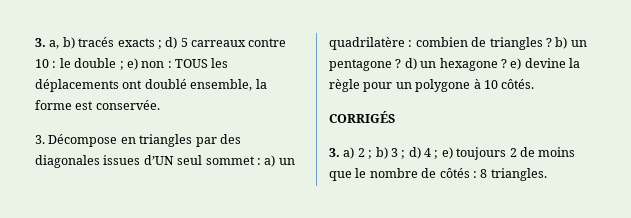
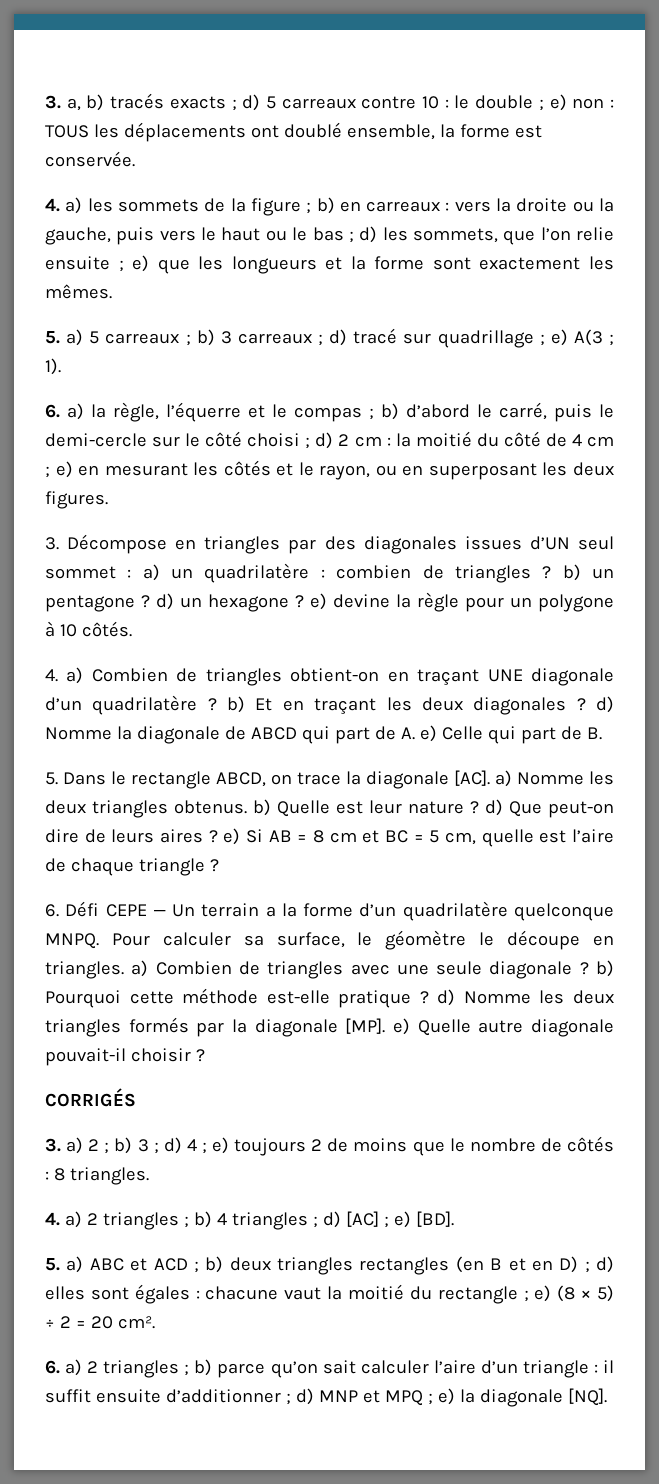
+ 4. a) les sommets de la figure ; b) en carreaux : vers la droite ou la gauche, puis vers le haut ou le bas ; d) les sommets, que l’on relie ensuite ; e) que les longueurs et la forme sont exactement les mêmes.
+ 5. a) 5 carreaux ; b) 3 carreaux ; d) tracé sur quadrillage ; e) A(3 ; 1).
+ 6. a) la règle, l’équerre et le compas ; b) d’abord le carré, puis le demi-cercle sur le côté choisi ; d) 2 cm : la moitié du côté de 4 cm ; e) en mesurant les côtés et le rayon, ou en superposant les deux figures.
+ 4. a) Combien de triangles obtient-on en traçant UNE diagonale d’un quadrilatère ? b) Et en traçant les deux diagonales ? d) Nomme la diagonale de ABCD qui part de A. e) Celle qui part de B.
+ 5. Dans le rectangle ABCD, on trace la diagonale [AC]. a) Nomme les deux triangles obtenus. b) Quelle est leur nature ? d) Que peut-on dire de leurs aires ? e) Si AB = 8 cm et BC = 5 cm, quelle est l’aire de chaque triangle ?
+ 6. Défi CEPE — Un terrain a la forme d’un quadrilatère quelconque MNPQ. Pour calculer sa surface, le géomètre le découpe en triangles. a) Combien de triangles avec une seule diagonale ? b) Pourquoi cette méthode est-elle pratique ? d) Nomme les deux triangles formés par la diagonale [MP]. e) Quelle autre diagonale pouvait-il choisir ?
+ 4. a) 2 triangles ; b) 4 triangles ; d) [AC] ; e) [BD].
+ 5. a) ABC et ACD ; b) deux triangles rectangles (en B et en D) ; d) elles sont égales : chacune vaut la moitié du rectangle ; e) (8 × 5) ÷ 2 = 20 cm².
+ 6. a) 2 triangles ; b) parce qu’on sait calculer l’aire d’un triangle : il suffit ensuite d’additionner ; d) MNP et MPQ ; e) la diagonale [NQ].

